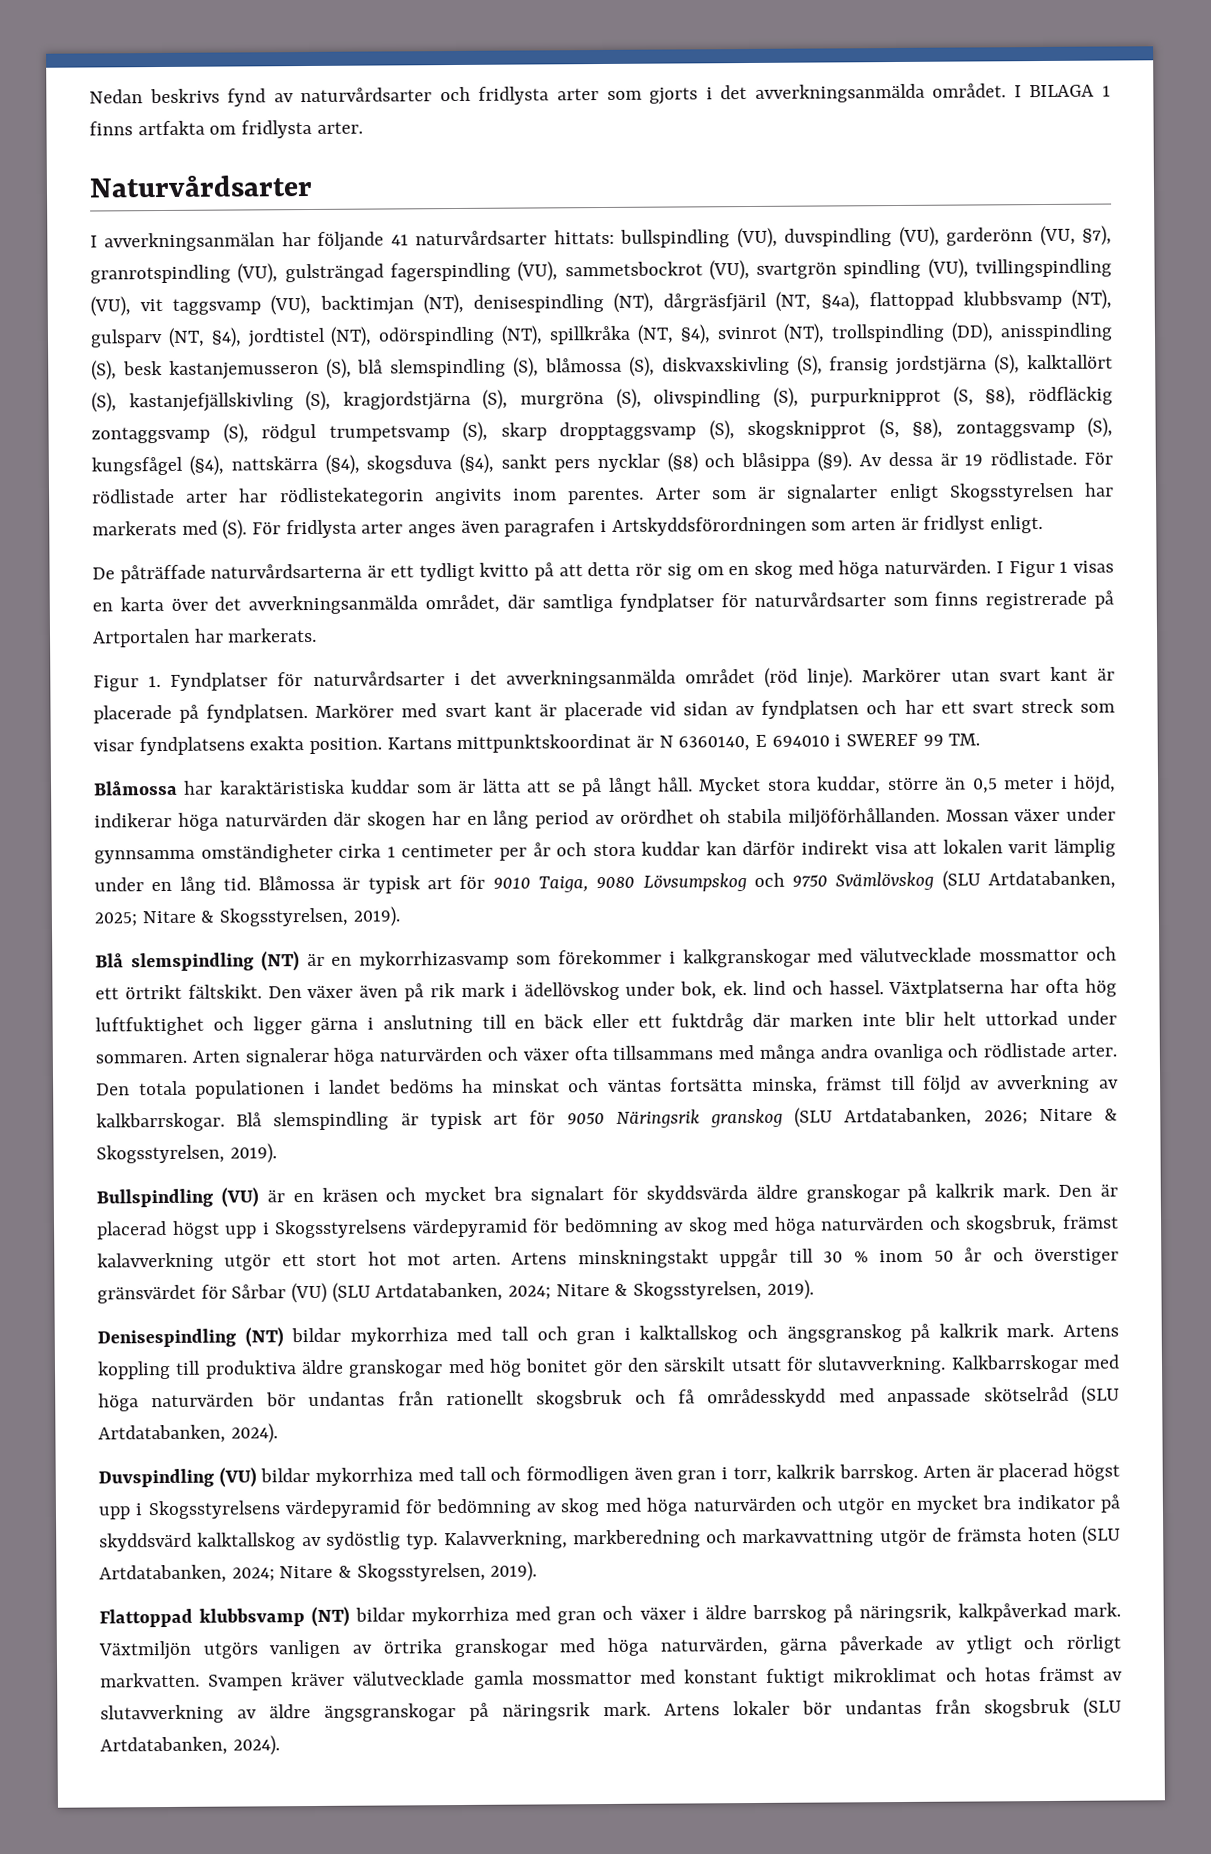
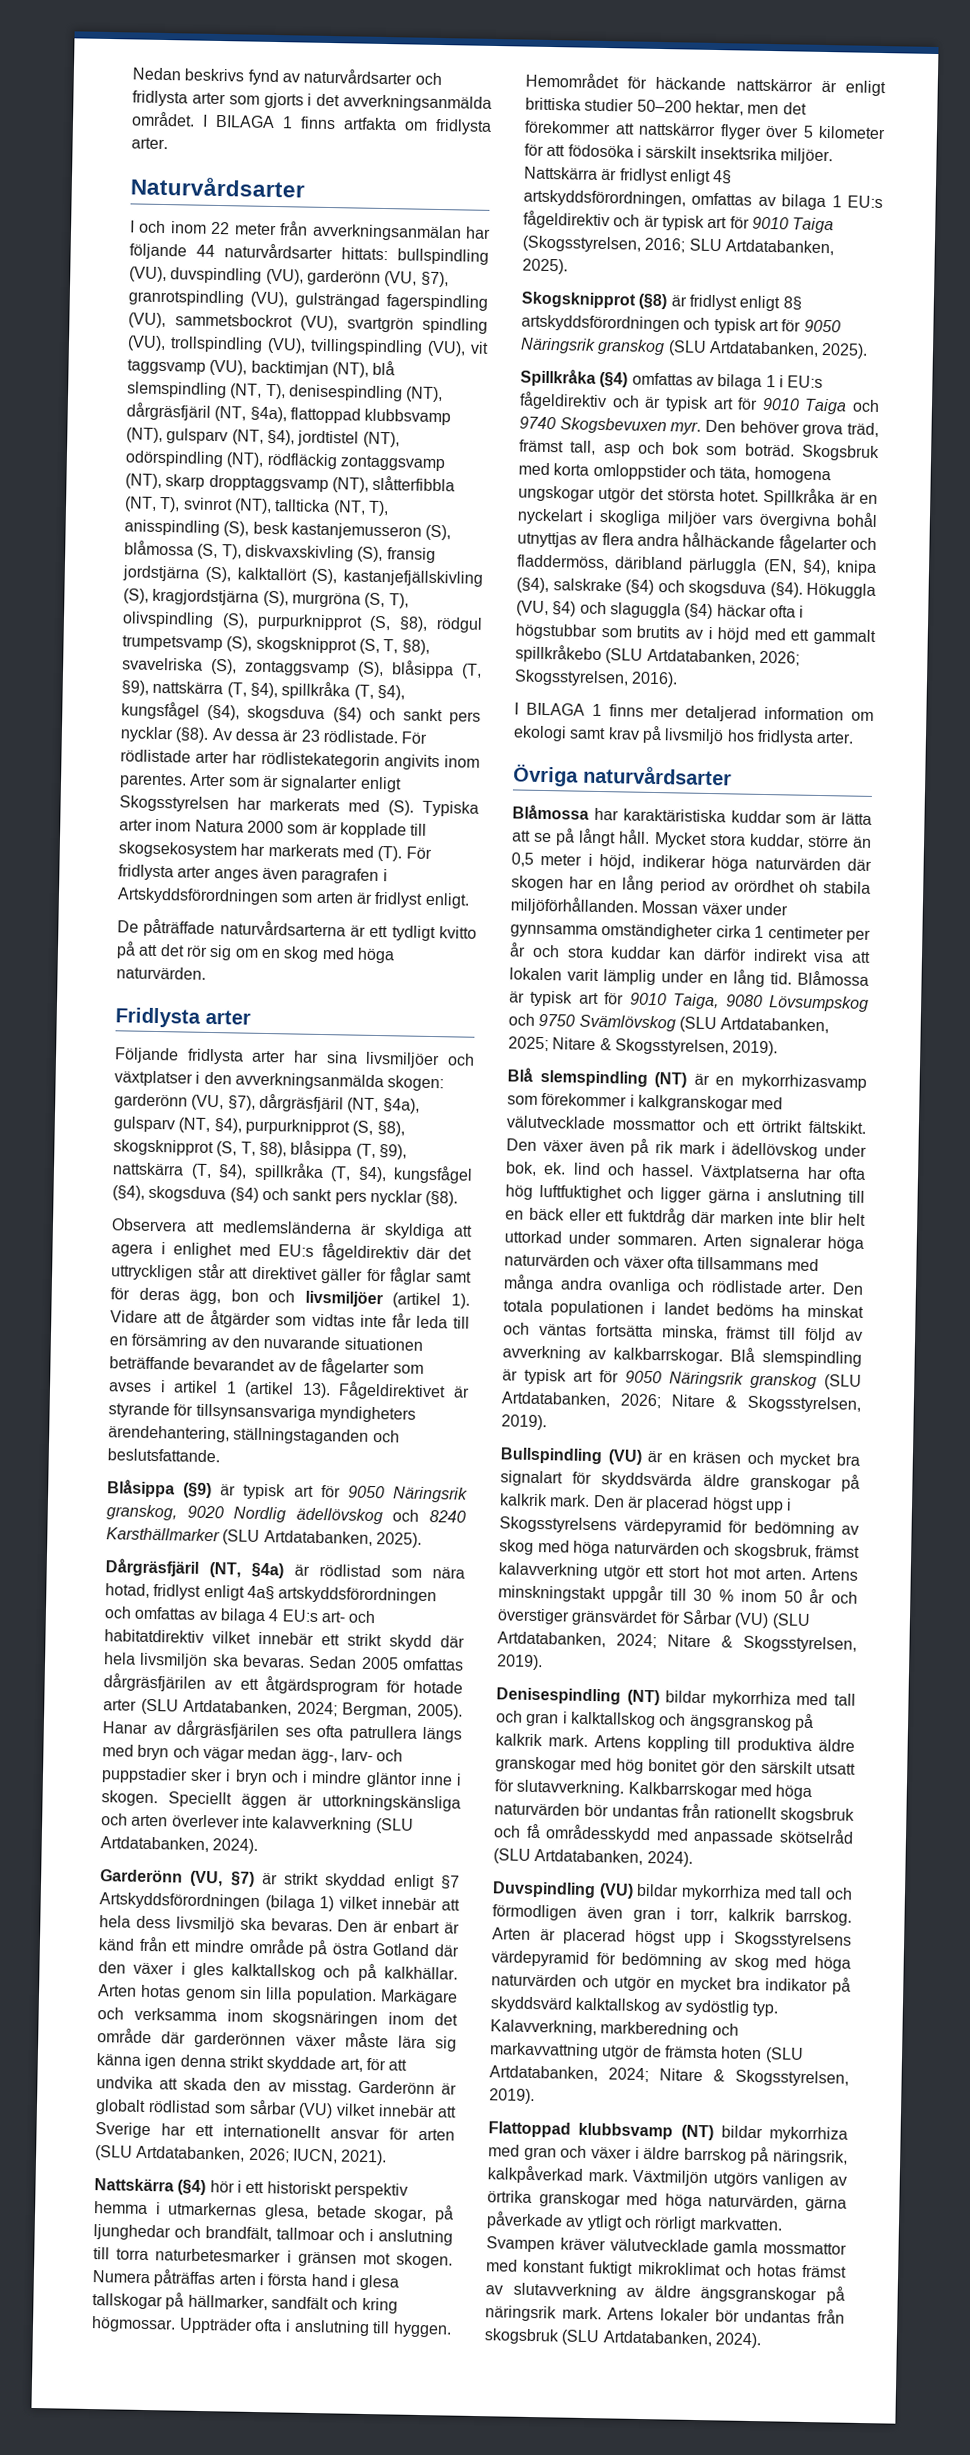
- I avverkningsanmälan har följande 41 naturvårdsarter hittats:
+ I och inom 22 meter från avverkningsanmälan har följande 44 naturvårdsarter hittats:
- bullspindling (VU), duvspindling (VU), garderönn (VU, §7), granrotspindling (VU), gulsträngad fagerspindling (VU), sammetsbockrot (VU), svartgrön spindling (VU), tvillingspindling (VU), vit taggsvamp (VU), backtimjan (NT), denisespindling (NT), dårgräsfjäril (NT, §4a), flattoppad klubbsvamp (NT), gulsparv (NT, §4), jordtistel (NT), odörspindling (NT), spillkråka (NT, §4), svinrot (NT), trollspindling (DD), anisspindling (S), besk kastanjemusseron (S), blå slemspindling (S), blåmossa (S), diskvaxskivling (S), fransig jordstjärna (S), kalktallört (S), kastanjefjällskivling (S), kragjordstjärna (S), murgröna (S), olivspindling (S), purpurknipprot (S, §8), rödfläckig zontaggsvamp (S), rödgul trumpetsvamp (S), skarp dropptaggsvamp (S), skogsknipprot (S, §8), zontaggsvamp (S), kungsfågel (§4), nattskärra (§4), skogsduva (§4), sankt pers nycklar (§8) och blåsippa (§9).
+ bullspindling (VU), duvspindling (VU), garderönn (VU, §7), granrotspindling (VU), gulsträngad fagerspindling (VU), sammetsbockrot (VU), svartgrön spindling (VU), trollspindling (VU), tvillingspindling (VU), vit taggsvamp (VU), backtimjan (NT), blå slemspindling (NT, T), denisespindling (NT), dårgräsfjäril (NT, §4a), flattoppad klubbsvamp (NT), gulsparv (NT, §4), jordtistel (NT), odörspindling (NT), rödfläckig zontaggsvamp (NT), skarp dropptaggsvamp (NT), slåtterfibbla (NT, T), svinrot (NT), tallticka (NT, T), anisspindling (S), besk kastanjemusseron (S), blåmossa (S, T), diskvaxskivling (S), fransig jordstjärna (S), kalktallört (S), kastanjefjällskivling (S), kragjordstjärna (S), murgröna (S, T), olivspindling (S), purpurknipprot (S, §8), rödgul trumpetsvamp (S), skogsknipprot (S, T, §8), svavelriska (S), zontaggsvamp (S), blåsippa (T, §9), nattskärra (T, §4), spillkråka (T, §4), kungsfågel (§4), skogsduva (§4) och sankt pers nycklar (§8).
- Av dessa är 19 rödlistade.
+ Av dessa är 23 rödlistade.
- Arter som är signalarter enligt Skogsstyrelsen har markerats med (S). För fridlysta arter anges även paragrafen i Artskyddsförordningen som arten är fridlyst enligt.
+ Arter som är signalarter enligt Skogsstyrelsen har markerats med (S). Typiska arter inom Natura 2000 som är kopplade till skogsekosystem har markerats med (T). För fridlysta arter anges även paragrafen i Artskyddsförordningen som arten är fridlyst enligt.
- De påträffade naturvårdsarterna är ett tydligt kvitto på att detta rör sig om en skog med höga naturvärden. I Figur 1 visas en karta över det avverkningsanmälda området, där samtliga fyndplatser för naturvårdsarter som finns registrerade på Artportalen har markerats.
- Figur 1. Fyndplatser för naturvårdsarter i det avverkningsanmälda området (röd linje). Markörer utan svart kant är placerade på fyndplatsen. Markörer med svart kant är placerade vid sidan av fyndplatsen och har ett svart streck som visar fyndplatsens exakta position. Kartans mittpunktskoordinat är N 6360140, E 694010 i SWEREF 99 TM.
+ De påträffade naturvårdsarterna är ett tydligt kvitto på att det rör sig om en skog med höga naturvärden.
+ Fridlysta arter
+ Följande fridlysta arter har sina livsmiljöer och växtplatser i den avverkningsanmälda skogen: garderönn (VU, §7), dårgräsfjäril (NT, §4a), gulsparv (NT, §4), purpurknipprot (S, §8), skogsknipprot (S, T, §8), blåsippa (T, §9), nattskärra (T, §4), spillkråka (T, §4), kungsfågel (§4), skogsduva (§4) och sankt pers nycklar (§8).
+ Observera att medlemsländerna är skyldiga att agera i enlighet med EU:s fågeldirektiv där det uttryckligen står att direktivet gäller för fåglar samt för deras ägg, bon och livsmiljöer (artikel 1). Vidare att de åtgärder som vidtas inte får leda till en försämring av den nuvarande situationen beträffande bevarandet av de fågelarter som avses i artikel 1 (artikel 13). Fågeldirektivet är styrande för tillsynsansvariga myndigheters ärendehantering, ställningstaganden och beslutsfattande.
+ Blåsippa (§9) är typisk art för 9050 Näringsrik granskog, 9020 Nordlig ädellövskog och 8240 Karsthällmarker (SLU Artdatabanken, 2025).
+ Dårgräsfjäril (NT, §4a) är rödlistad som nära hotad, fridlyst enligt 4a§ artskyddsförordningen och omfattas av bilaga 4 EU:s art- och habitatdirektiv vilket innebär ett strikt skydd där hela livsmiljön ska bevaras. Sedan 2005 omfattas dårgräsfjärilen av ett åtgärdsprogram för hotade arter (SLU Artdatabanken, 2024; Bergman, 2005). Hanar av dårgräsfjärilen ses ofta patrullera längs med bryn och vägar medan ägg-, larv- och puppstadier sker i bryn och i mindre gläntor inne i skogen. Speciellt äggen är uttorkningskänsliga och arten överlever inte kalavverkning (SLU Artdatabanken, 2024).
+ Garderönn (VU, §7) är strikt skyddad enligt §7 Artskyddsförordningen (bilaga 1) vilket innebär att hela dess livsmiljö ska bevaras. Den är enbart är känd från ett mindre område på östra Gotland där den växer i gles kalktallskog och på kalkhällar. Arten hotas genom sin lilla population. Markägare och verksamma inom skogsnäringen inom det område där garderönnen växer måste lära sig känna igen denna strikt skyddade art, för att undvika att skada den av misstag. Garderönn är globalt rödlistad som sårbar (VU) vilket innebär att Sverige har ett internationellt ansvar för arten (SLU Artdatabanken, 2026; IUCN, 2021).
+ Nattskärra (§4) hör i ett historiskt perspektiv hemma i utmarkernas glesa, betade skogar, på ljunghedar och brandfält, tallmoar och i anslutning till torra naturbetesmarker i gränsen mot skogen. Numera påträffas arten i första hand i glesa tallskogar på hällmarker, sandfält och kring högmossar. Uppträder ofta i anslutning till hyggen. Hemområdet för häckande nattskärror är enligt brittiska studier 50–200 hektar, men det förekommer att nattskärror flyger över 5 kilometer för att födosöka i särskilt insektsrika miljöer. Nattskärra är fridlyst enligt 4§ artskyddsförordningen, omfattas av bilaga 1 EU:s fågeldirektiv och är typisk art för 9010 Taiga (Skogsstyrelsen, 2016; SLU Artdatabanken, 2025).
+ Skogsknipprot (§8) är fridlyst enligt 8§ artskyddsförordningen och typisk art för 9050 Näringsrik granskog (SLU Artdatabanken, 2025).
+ Spillkråka (§4) omfattas av bilaga 1 i EU:s fågeldirektiv och är typisk art för 9010 Taiga och 9740 Skogsbevuxen myr. Den behöver grova träd, främst tall, asp och bok som boträd. Skogsbruk med korta omloppstider och täta, homogena ungskogar utgör det största hotet. Spillkråka är en nyckelart i skogliga miljöer vars övergivna bohål utnyttjas av flera andra hålhäckande fågelarter och fladdermöss, däribland pärluggla (EN, §4), knipa (§4), salskrake (§4) och skogsduva (§4). Hökuggla (VU, §4) och slaguggla (§4) häckar ofta i högstubbar som brutits av i höjd med ett gammalt spillkråkebo (SLU Artdatabanken, 2026; Skogsstyrelsen, 2016).
+ I BILAGA 1 finns mer detaljerad information om ekologi samt krav på livsmiljö hos fridlysta arter.
+ Övriga naturvårdsarter

